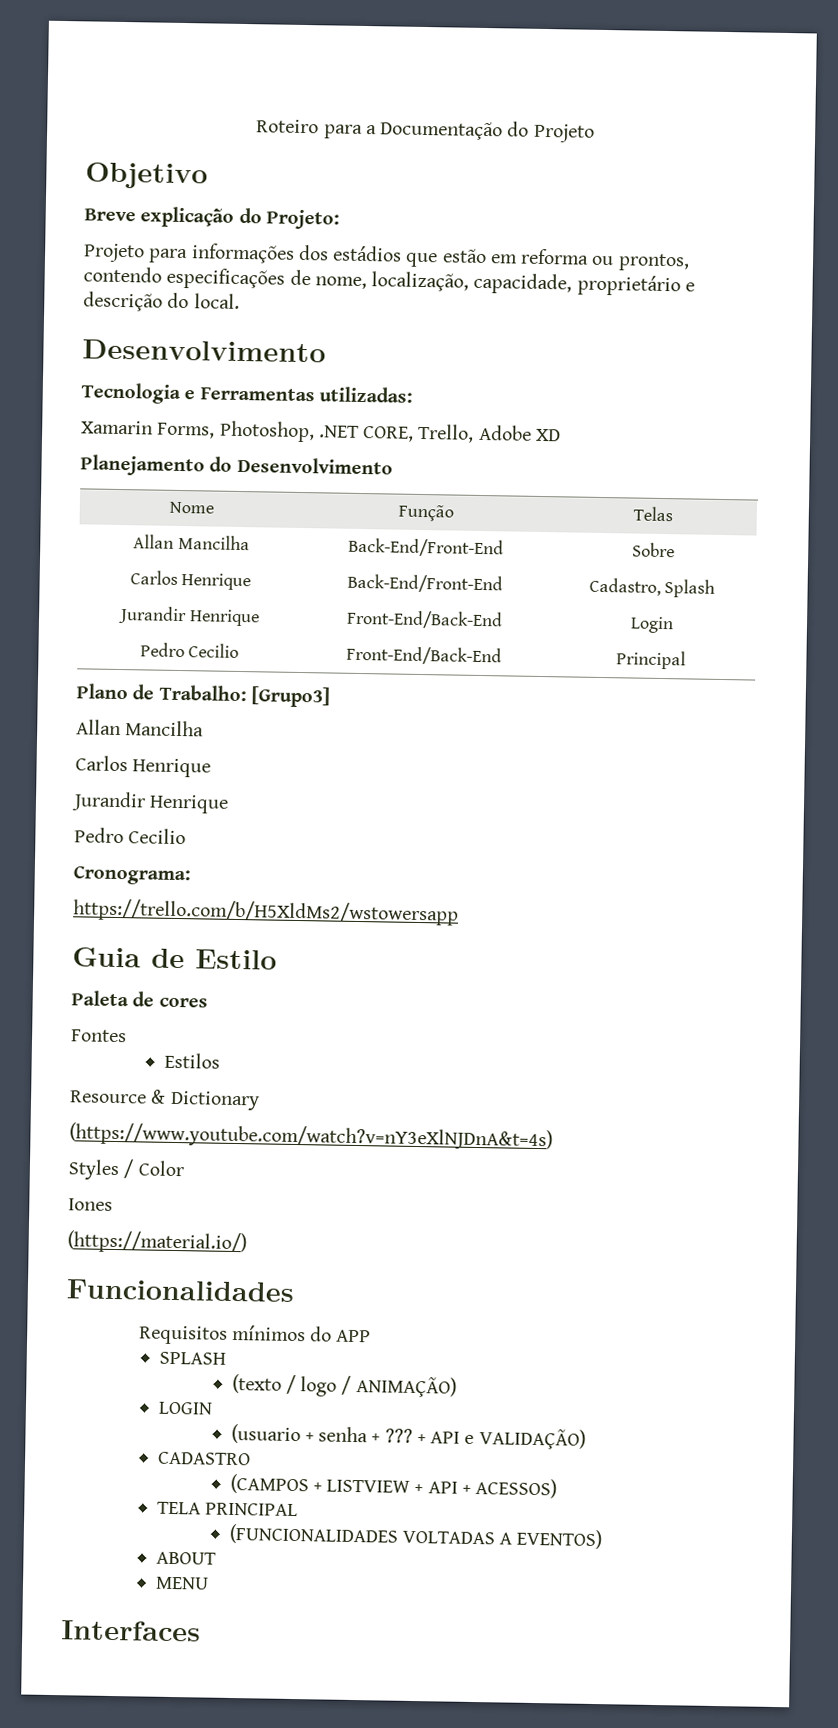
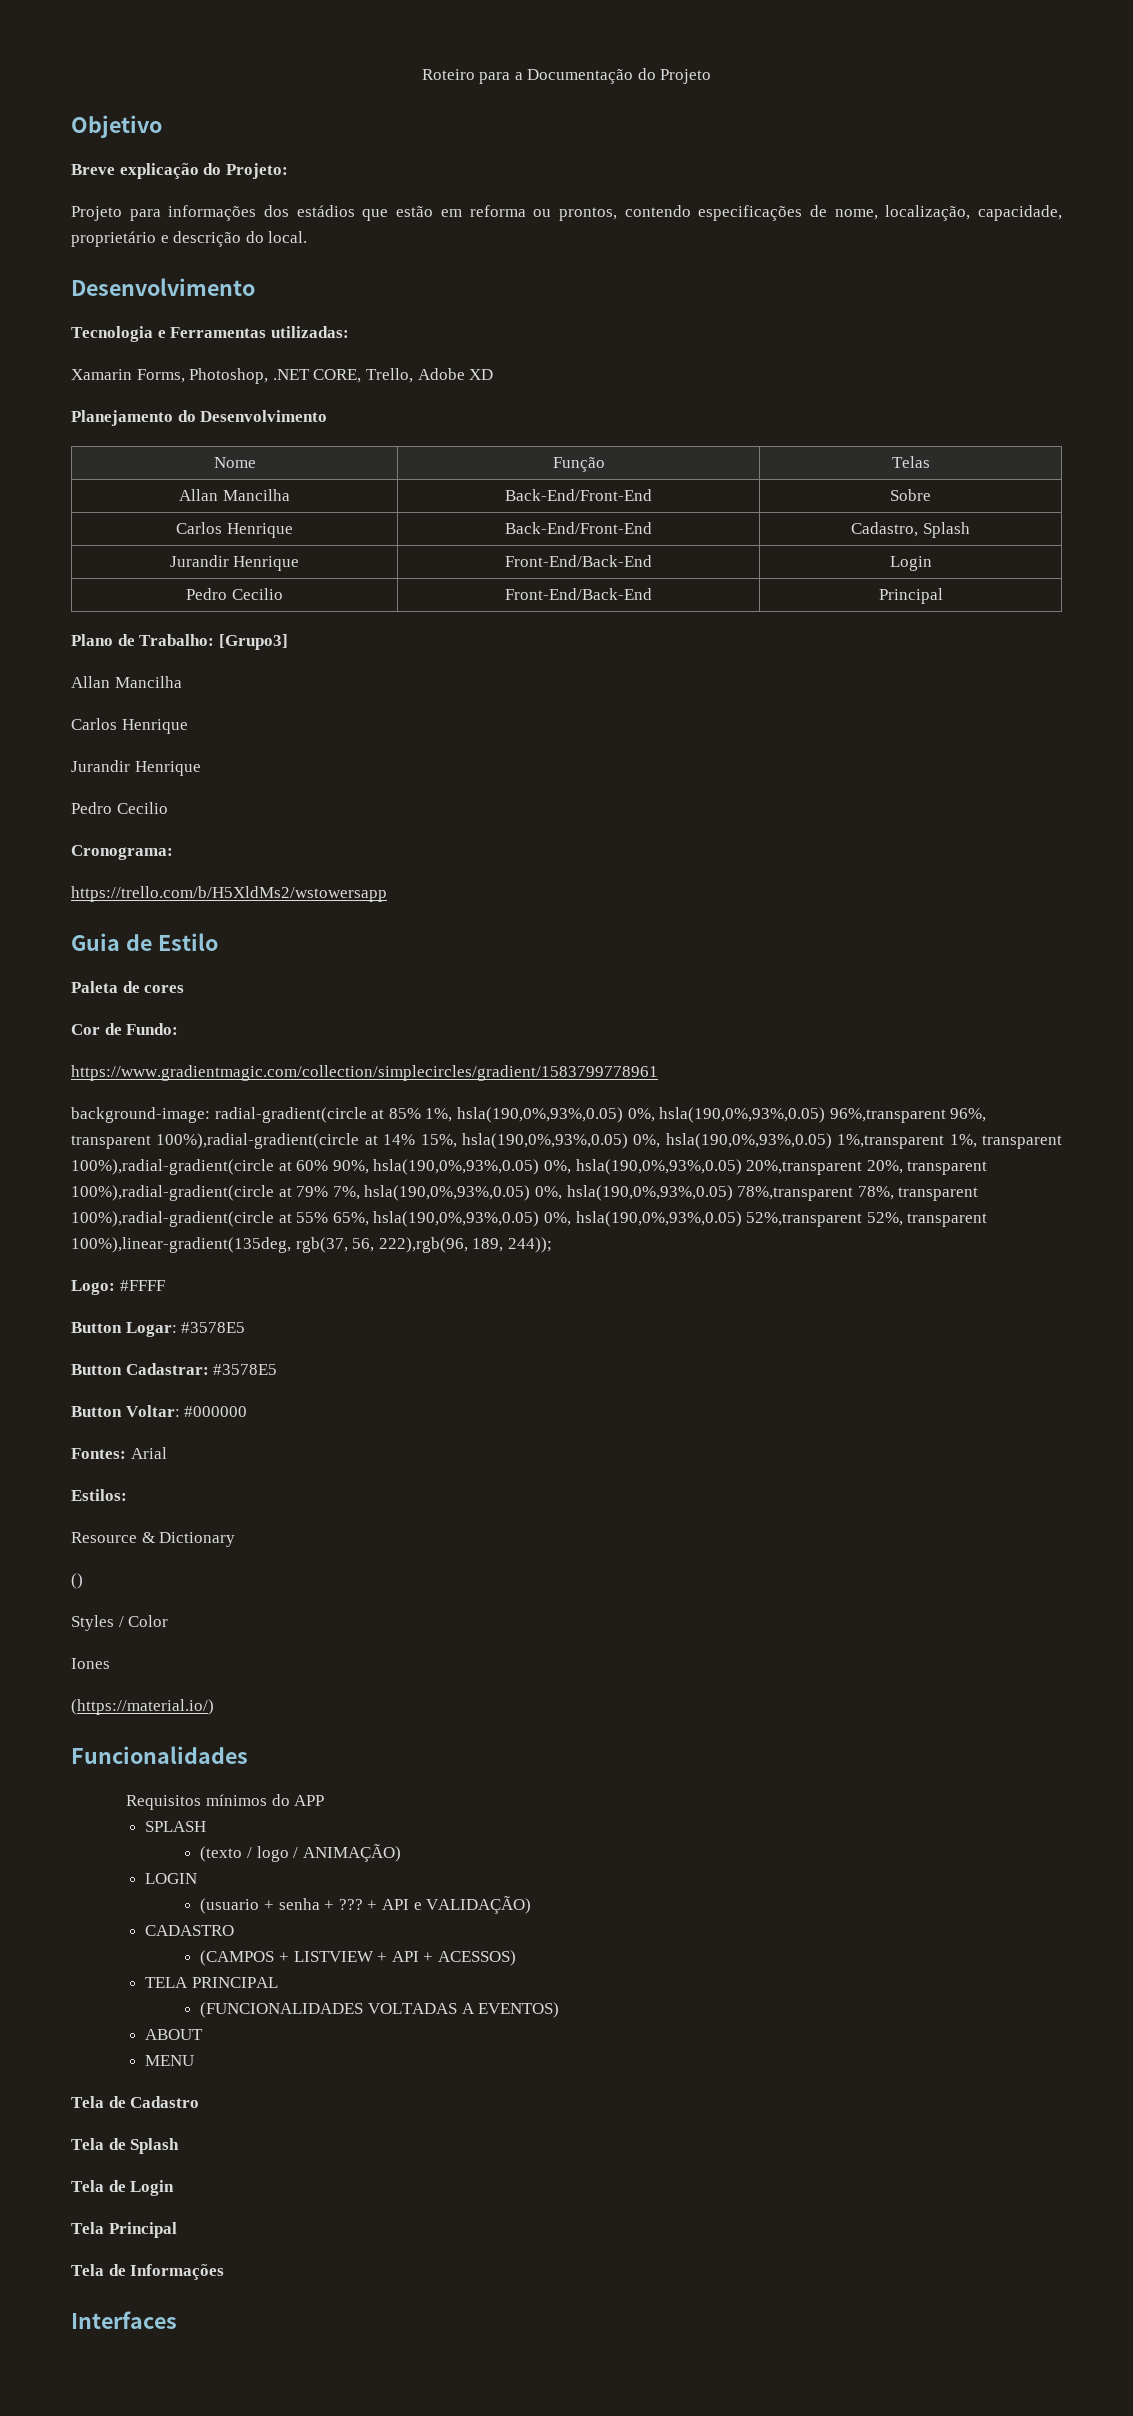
- Fontes
- Estilos
+ Cor de Fundo:
+ https://www.gradientmagic.com/collection/simplecircles/gradient/1583799778961
+ background-image: radial-gradient(circle at 85% 1%, hsla(190,0%,93%,0.05) 0%, hsla(190,0%,93%,0.05) 96%,transparent 96%, transparent 100%),radial-gradient(circle at 14% 15%, hsla(190,0%,93%,0.05) 0%, hsla(190,0%,93%,0.05) 1%,transparent 1%, transparent 100%),radial-gradient(circle at 60% 90%, hsla(190,0%,93%,0.05) 0%, hsla(190,0%,93%,0.05) 20%,transparent 20%, transparent 100%),radial-gradient(circle at 79% 7%, hsla(190,0%,93%,0.05) 0%, hsla(190,0%,93%,0.05) 78%,transparent 78%, transparent 100%),radial-gradient(circle at 55% 65%, hsla(190,0%,93%,0.05) 0%, hsla(190,0%,93%,0.05) 52%,transparent 52%, transparent 100%),linear-gradient(135deg, rgb(37, 56, 222),rgb(96, 189, 244));
+ Logo: #FFFF
+ Button Logar: #3578E5
+ Button Cadastrar: #3578E5
+ Button Voltar: #000000
+ Fontes: Arial
+ Estilos:
- (https://www.youtube.com/watch?v=nY3eXlNJDnA&t=4s)
+ ()
+ Tela de Cadastro
+ Tela de Splash
+ Tela de Login
+ Tela Principal
+ Tela de Informações

